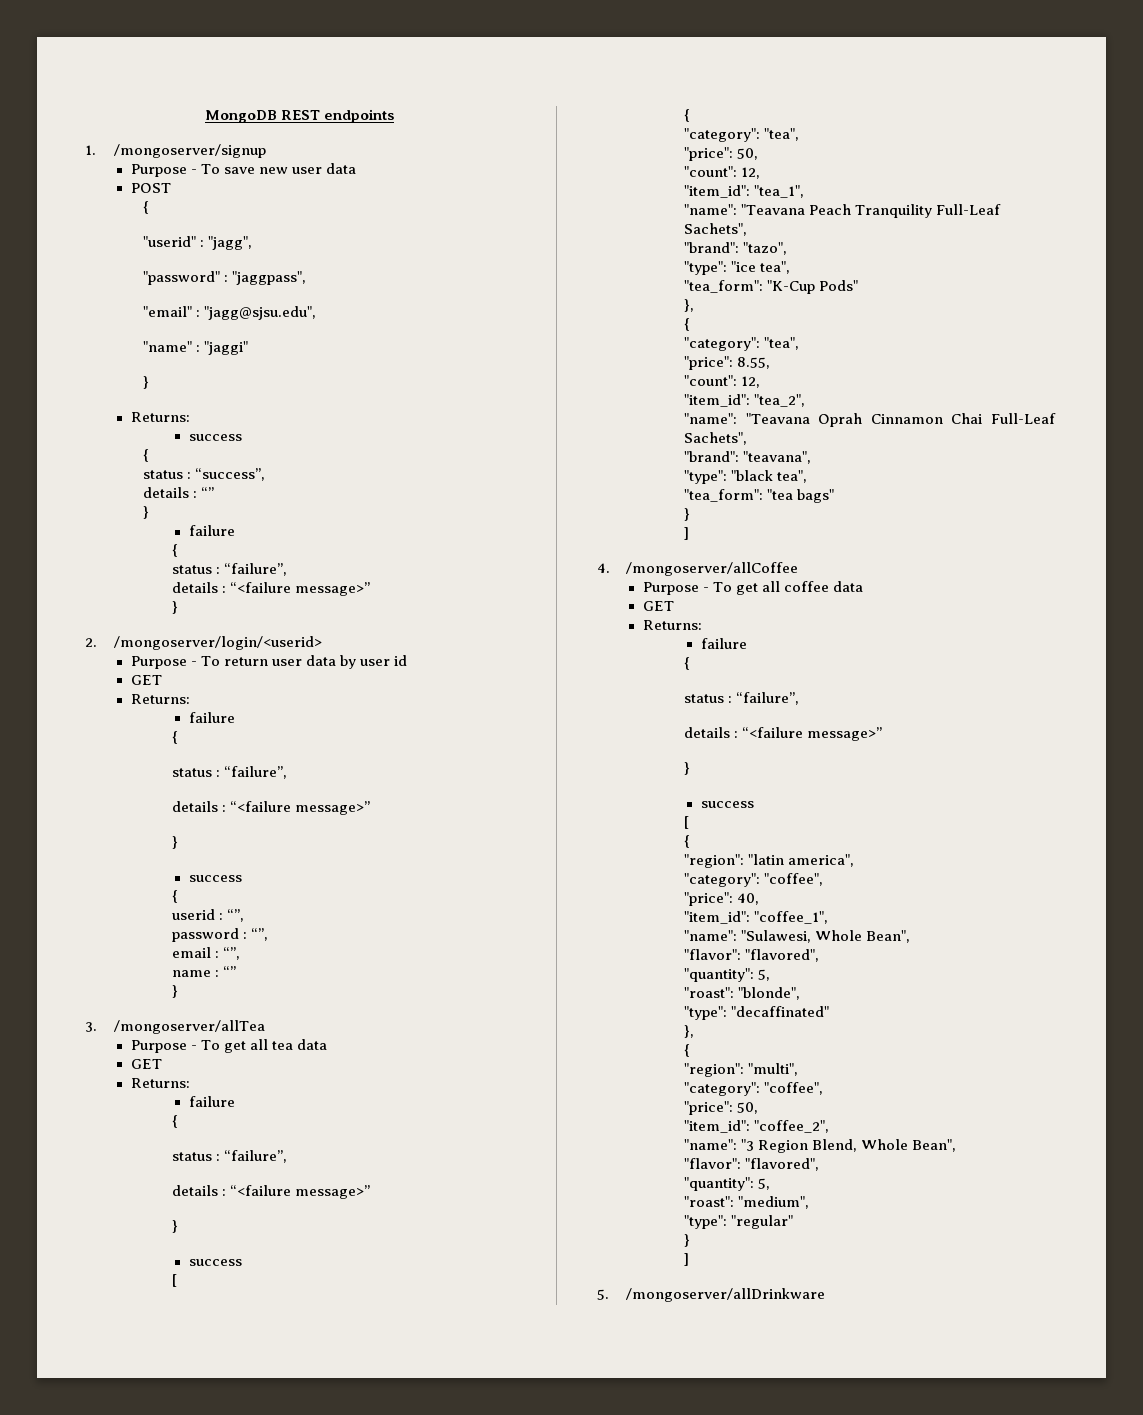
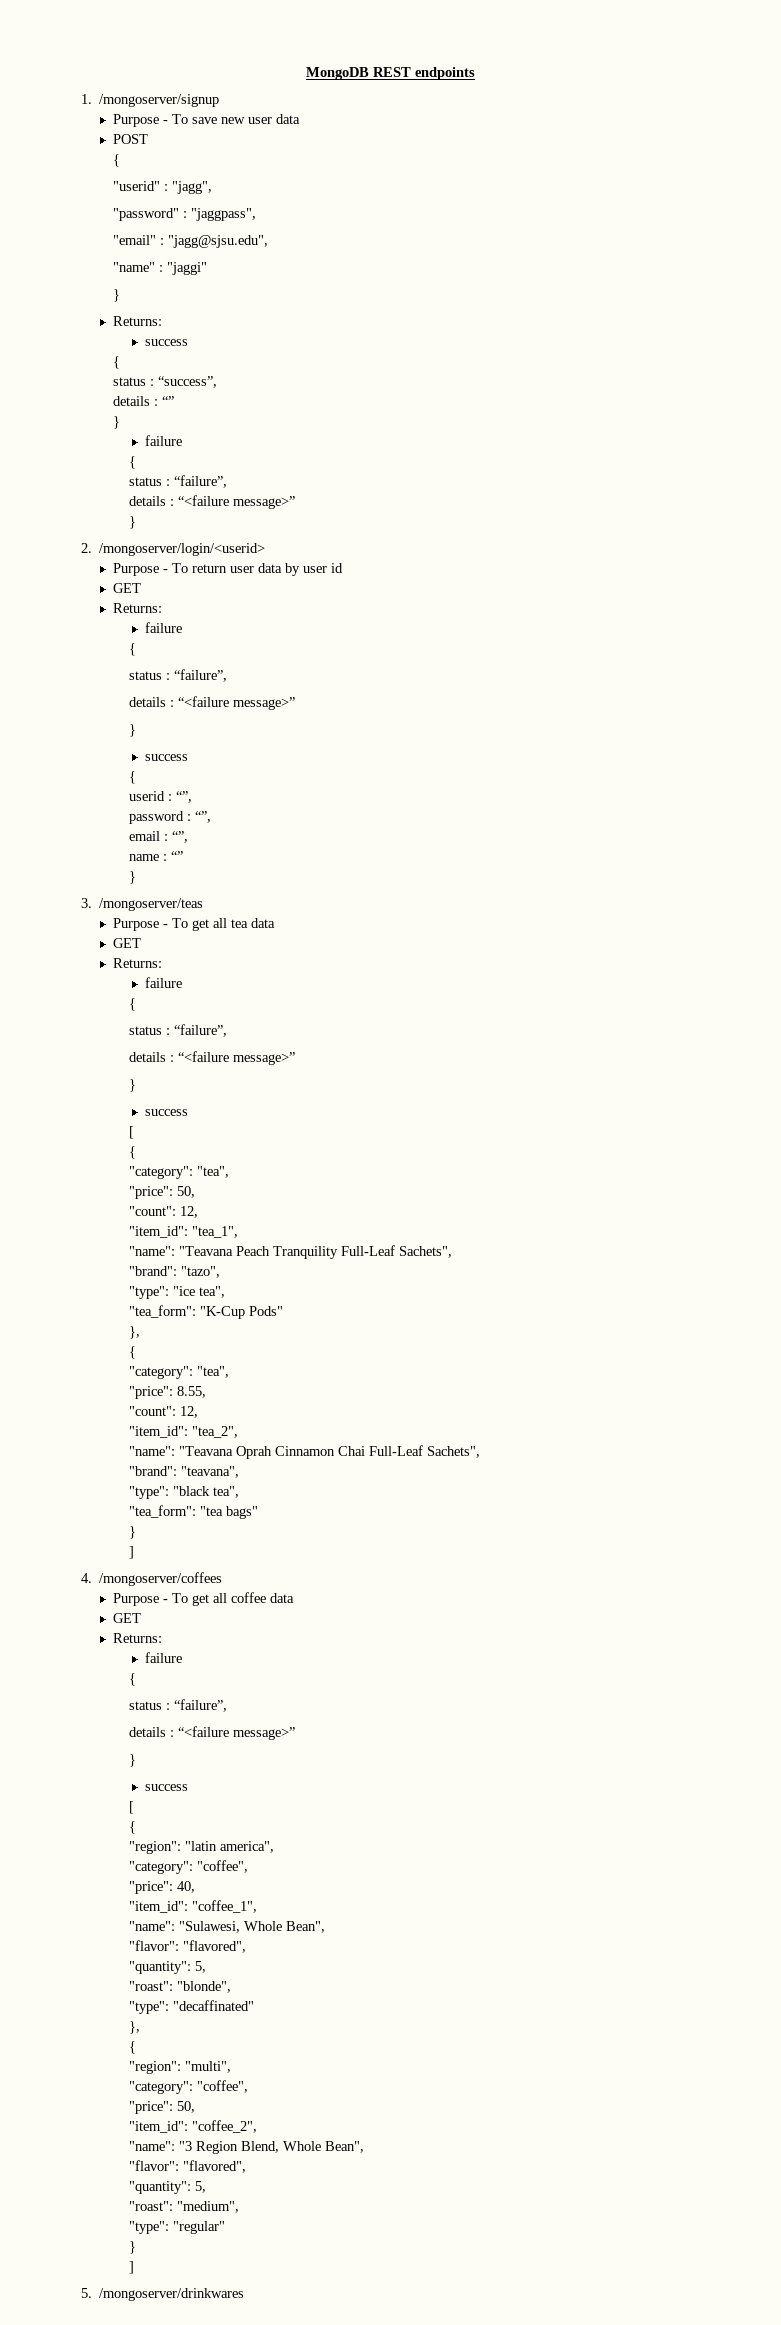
- 3. /mongoserver/allTea
+ 3. /mongoserver/teas
- 4. /mongoserver/allCoffee
+ 4. /mongoserver/coffees
- 5. /mongoserver/allDrinkware
+ 5. /mongoserver/drinkwares

